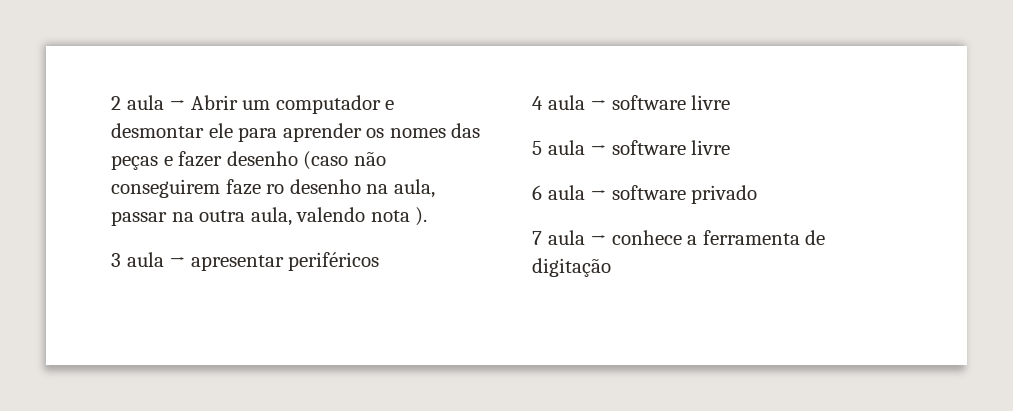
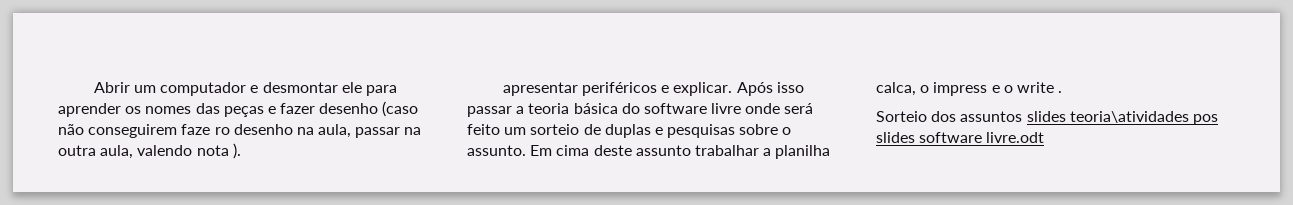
- 2 aula → Abrir um computador e desmontar ele para aprender os nomes das peças e fazer desenho (caso não conseguirem faze ro desenho na aula, passar na outra aula, valendo nota ).
+ Abrir um computador e desmontar ele para aprender os nomes das peças e fazer desenho (caso não conseguirem faze ro desenho na aula, passar na outra aula, valendo nota ).
- 3 aula → apresentar periféricos
- 4 aula → software livre
- 5 aula → software livre
- 6 aula → software privado
- 7 aula → conhece a ferramenta de digitação
+ apresentar periféricos e explicar. Após isso passar a teoria básica do software livre onde será feito um sorteio de duplas e pesquisas sobre o assunto. Em cima deste assunto trabalhar a planilha calca, o impress e o write .
+ Sorteio dos assuntos slides teoria\atividades pos slides software livre.odt

